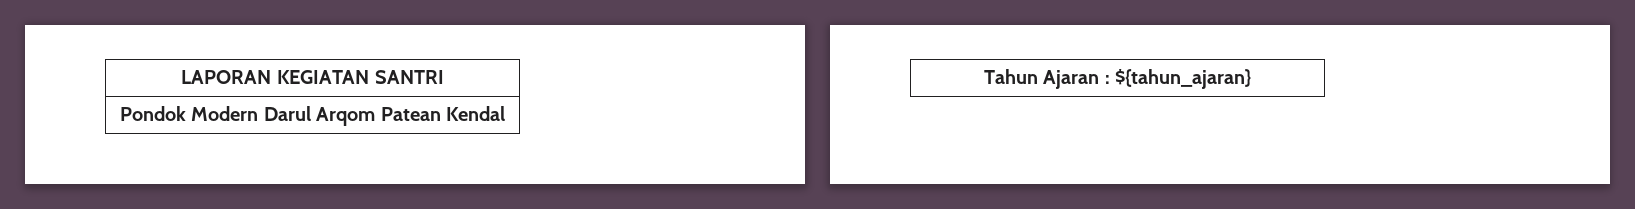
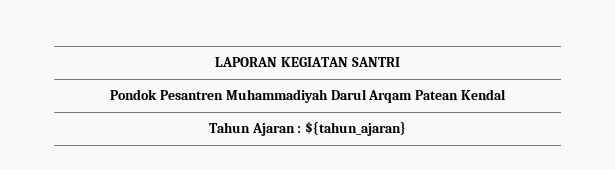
- Pondok Modern Darul Arqom Patean Kendal
+ Pondok Pesantren Muhammadiyah Darul Arqam Patean Kendal

